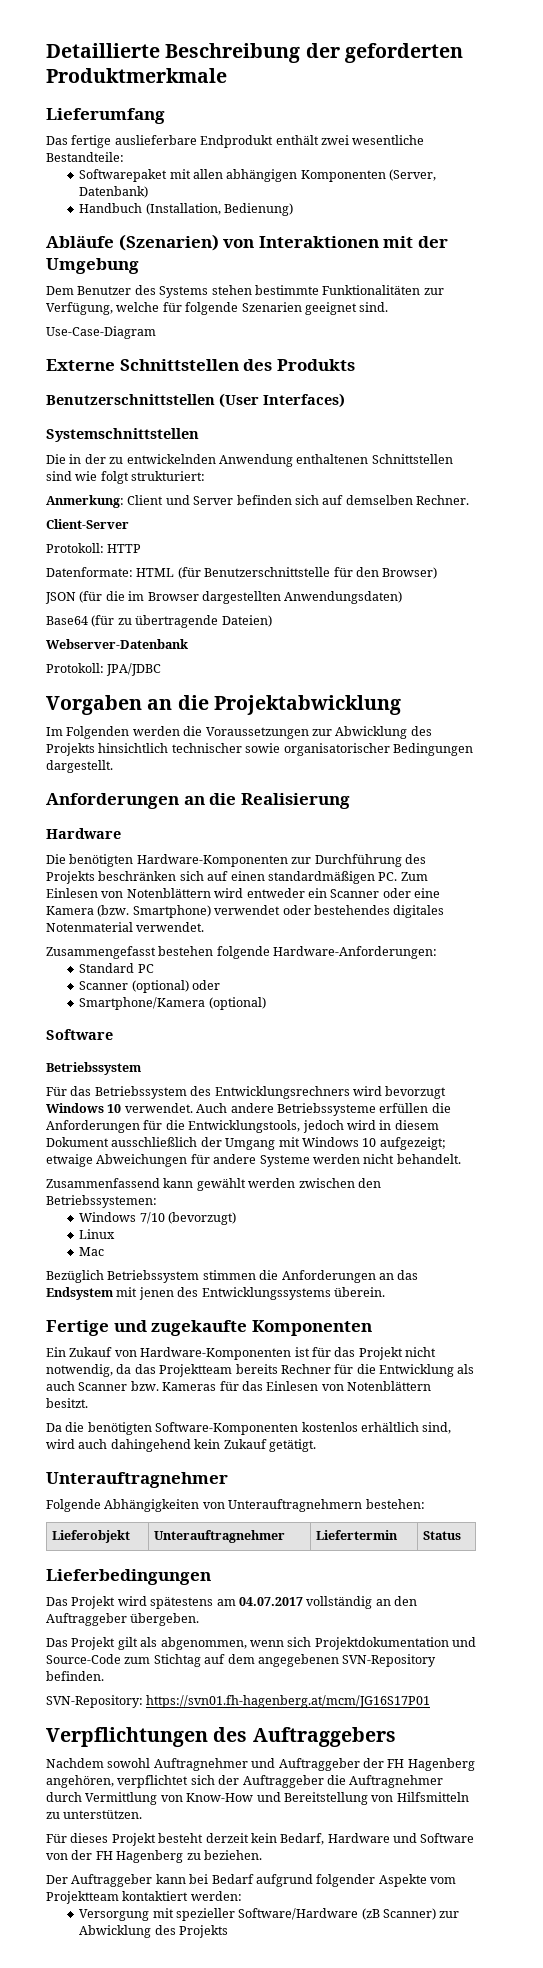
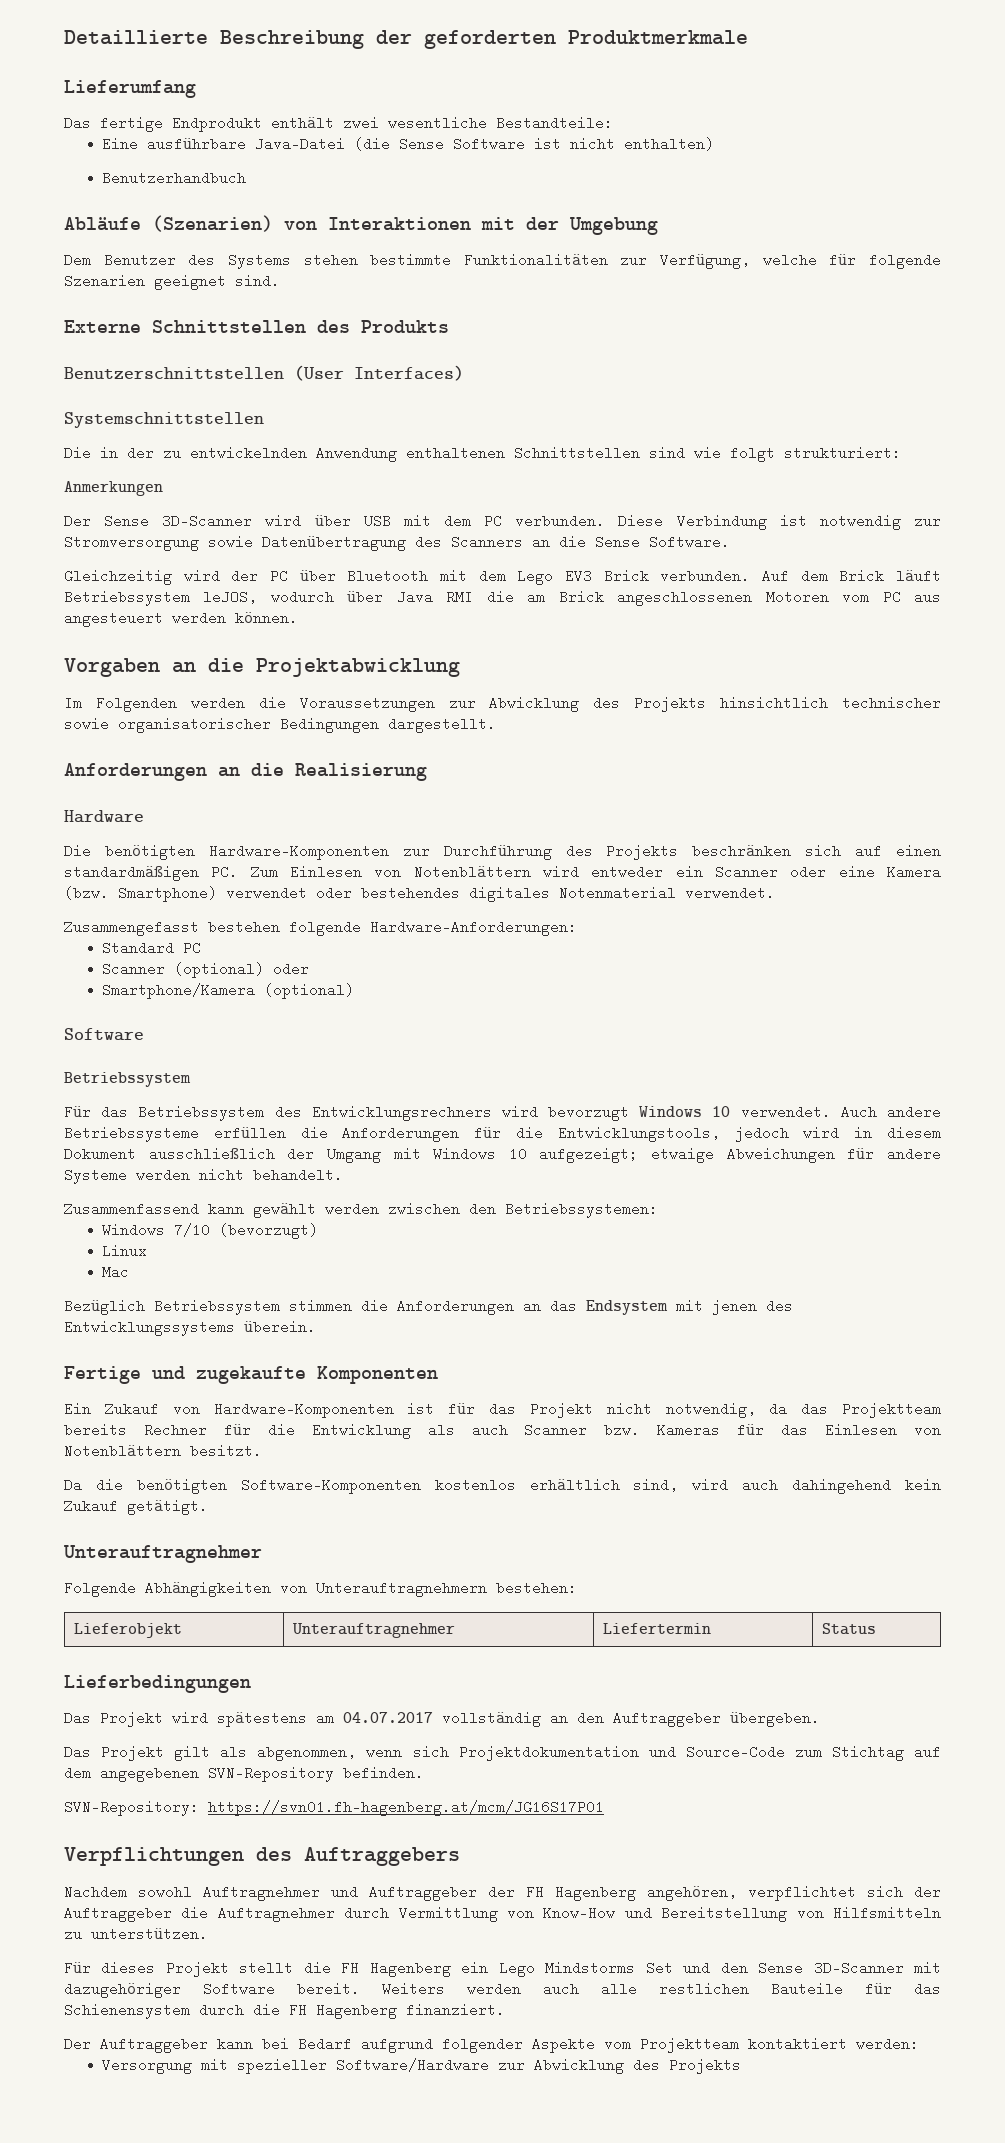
- Das fertige auslieferbare Endprodukt enthält zwei wesentliche Bestandteile:
+ Das fertige Endprodukt enthält zwei wesentliche Bestandteile:
- Softwarepaket mit allen abhängigen Komponenten (Server, Datenbank)
- Handbuch (Installation, Bedienung)
+ Eine ausführbare Java-Datei (die Sense Software ist nicht enthalten)
+ Benutzerhandbuch
- Use-Case-Diagram
- Anmerkung: Client und Server befinden sich auf demselben Rechner.
- Client-Server
- Protokoll: HTTP
- Datenformate: HTML (für Benutzerschnittstelle für den Browser)
- JSON (für die im Browser dargestellten Anwendungsdaten)
- Base64 (für zu übertragende Dateien)
- Webserver-Datenbank
- Protokoll: JPA/JDBC
+ Anmerkungen
+ Der Sense 3D-Scanner wird über USB mit dem PC verbunden. Diese Verbindung ist notwendig zur Stromversorgung sowie Datenübertragung des Scanners an die Sense Software.
+ Gleichzeitig wird der PC über Bluetooth mit dem Lego EV3 Brick verbunden. Auf dem Brick läuft Betriebssystem leJOS, wodurch über Java RMI die am Brick angeschlossenen Motoren vom PC aus angesteuert werden können.
- Für dieses Projekt besteht derzeit kein Bedarf, Hardware und Software von der FH Hagenberg zu beziehen.
+ Für dieses Projekt stellt die FH Hagenberg ein Lego Mindstorms Set und den Sense 3D-Scanner mit dazugehöriger Software bereit. Weiters werden auch alle restlichen Bauteile für das Schienensystem durch die FH Hagenberg finanziert.
- Versorgung mit spezieller Software/Hardware (zB Scanner) zur Abwicklung des Projekts
+ Versorgung mit spezieller Software/Hardware zur Abwicklung des Projekts

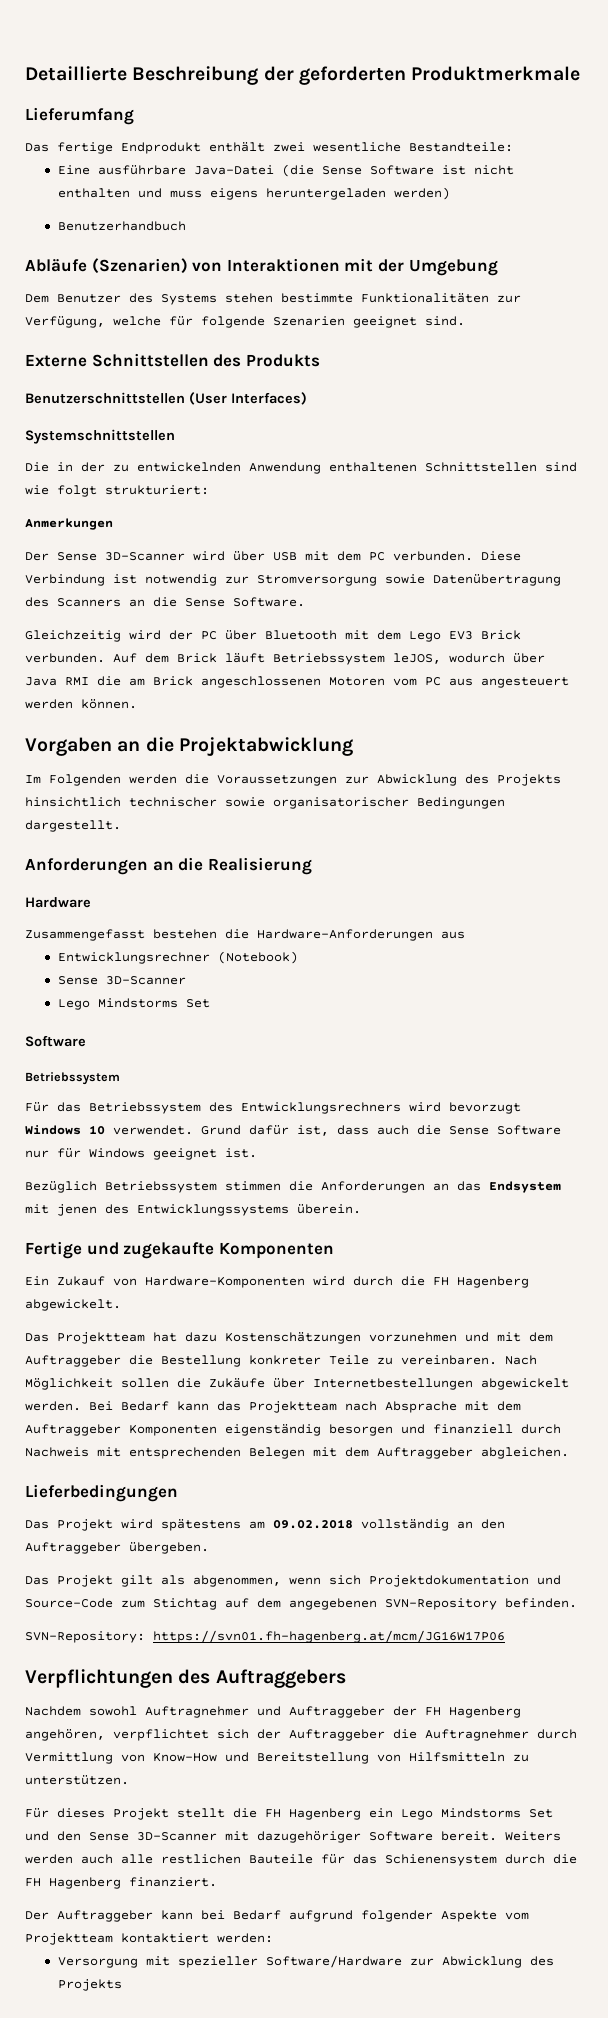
- Eine ausführbare Java-Datei (die Sense Software ist nicht enthalten)
+ Eine ausführbare Java-Datei (die Sense Software ist nicht enthalten und muss eigens heruntergeladen werden)
- Die benötigten Hardware-Komponenten zur Durchführung des Projekts beschränken sich auf einen standardmäßigen PC. Zum Einlesen von Notenblättern wird entweder ein Scanner oder eine Kamera (bzw. Smartphone) verwendet oder bestehendes digitales Notenmaterial verwendet.
- Zusammengefasst bestehen folgende Hardware-Anforderungen:
- Standard PC
- Scanner (optional) oder
- Smartphone/Kamera (optional)
+ Zusammengefasst bestehen die Hardware-Anforderungen aus
+ Entwicklungsrechner (Notebook)
+ Sense 3D-Scanner
+ Lego Mindstorms Set
- Auch andere Betriebssysteme erfüllen die Anforderungen für die Entwicklungstools, jedoch wird in diesem Dokument ausschließlich der Umgang mit Windows 10 aufgezeigt; etwaige Abweichungen für andere Systeme werden nicht behandelt.
- Zusammenfassend kann gewählt werden zwischen den Betriebssystemen:
- Windows 7/10 (bevorzugt)
- Linux
- Mac
+ Grund dafür ist, dass auch die Sense Software nur für Windows geeignet ist.
- Ein Zukauf von Hardware-Komponenten ist für das Projekt nicht notwendig, da das Projektteam bereits Rechner für die Entwicklung als auch Scanner bzw. Kameras für das Einlesen von Notenblättern besitzt.
- Da die benötigten Software-Komponenten kostenlos erhältlich sind, wird auch dahingehend kein Zukauf getätigt.
- Unterauftragnehmer
- Folgende Abhängigkeiten von Unterauftragnehmern bestehen:
- Lieferobjekt | Unterauftragnehmer | Liefertermin | Status
+ Ein Zukauf von Hardware-Komponenten wird durch die FH Hagenberg abgewickelt.
+ Das Projektteam hat dazu Kostenschätzungen vorzunehmen und mit dem Auftraggeber die Bestellung konkreter Teile zu vereinbaren. Nach Möglichkeit sollen die Zukäufe über Internetbestellungen abgewickelt werden. Bei Bedarf kann das Projektteam nach Absprache mit dem Auftraggeber Komponenten eigenständig besorgen und finanziell durch Nachweis mit entsprechenden Belegen mit dem Auftraggeber abgleichen.
- Das Projekt wird spätestens am 04.07.2017 vollständig an den Auftraggeber übergeben.
+ Das Projekt wird spätestens am 09.02.2018 vollständig an den Auftraggeber übergeben.
- SVN-Repository: https://svn01.fh-hagenberg.at/mcm/JG16S17P01
+ SVN-Repository: https://svn01.fh-hagenberg.at/mcm/JG16W17P06

